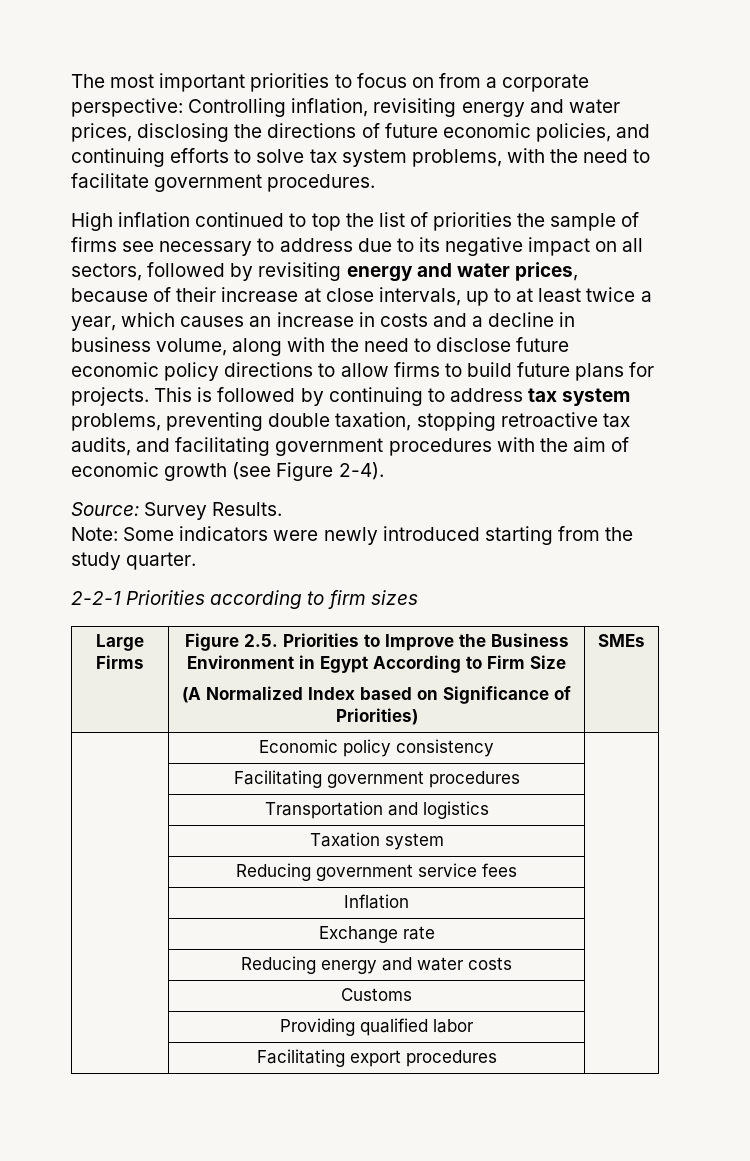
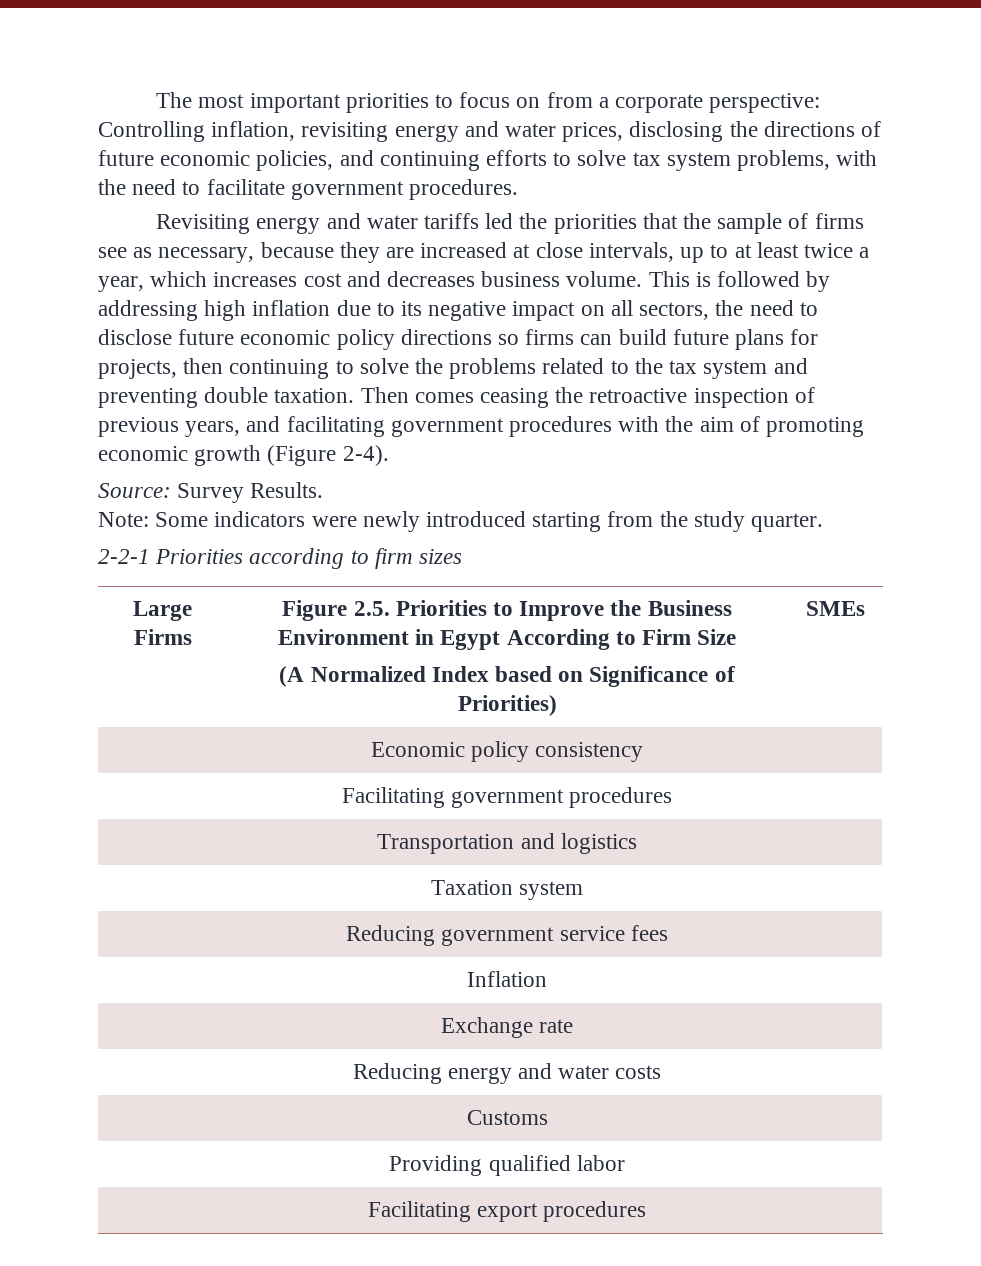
- High inflation continued to top the list of priorities the sample of firms see necessary to address due to its negative impact on all sectors, followed by revisiting energy and water prices, because of their increase at close intervals, up to at least twice a year, which causes an increase in costs and a decline in business volume, along with the need to disclose future economic policy directions to allow firms to build future plans for projects. This is followed by continuing to address tax system problems, preventing double taxation, stopping retroactive tax audits, and facilitating government procedures with the aim of economic growth (see Figure 2-4).
+ Revisiting energy and water tariffs led the priorities that the sample of firms see as necessary, because they are increased at close intervals, up to at least twice a year, which increases cost and decreases business volume. This is followed by addressing high inflation due to its negative impact on all sectors, the need to disclose future economic policy directions so firms can build future plans for projects, then continuing to solve the problems related to the tax system and preventing double taxation. Then comes ceasing the retroactive inspection of previous years, and facilitating government procedures with the aim of promoting economic growth (Figure 2-4).

